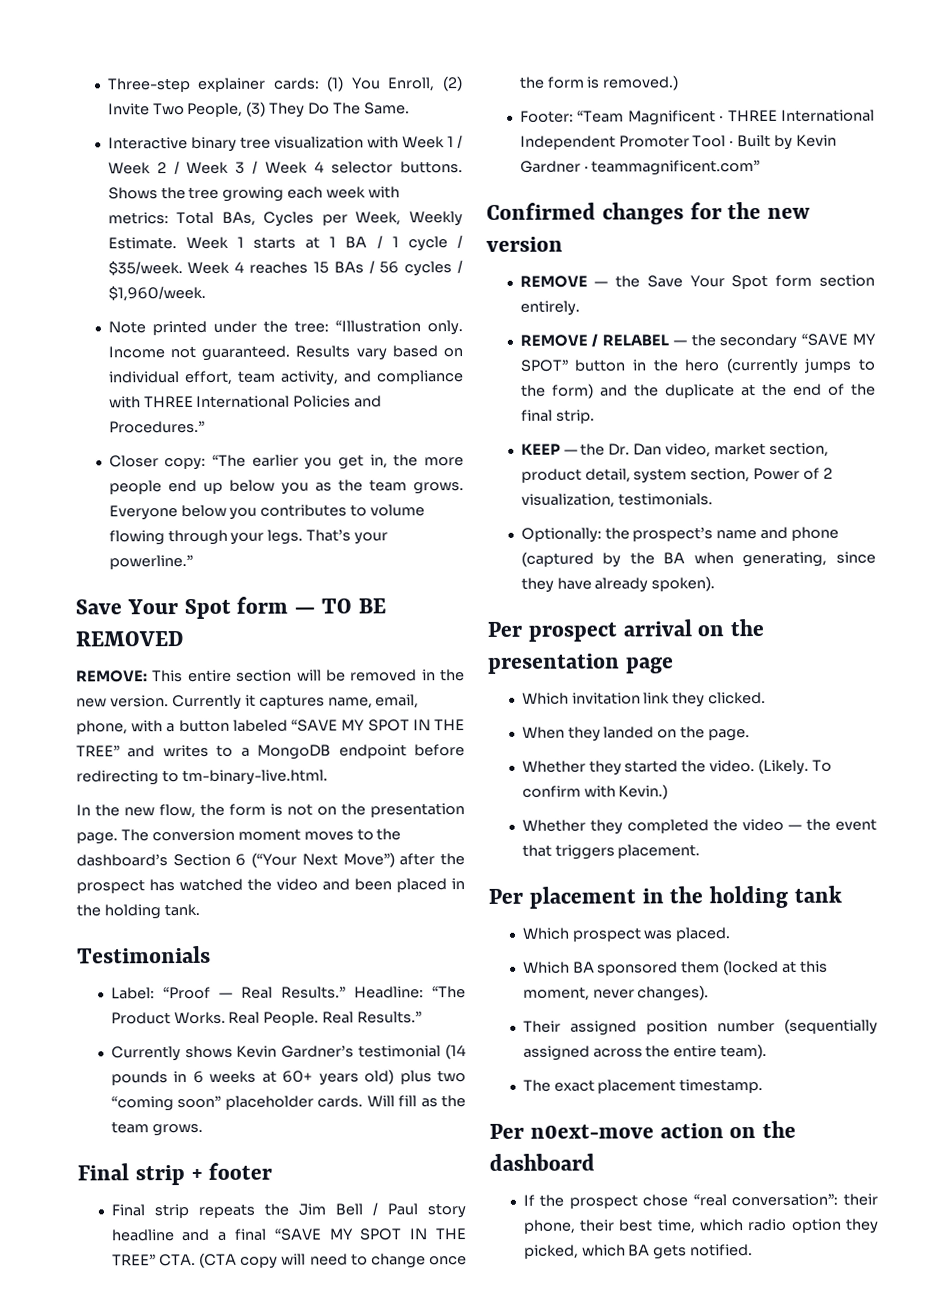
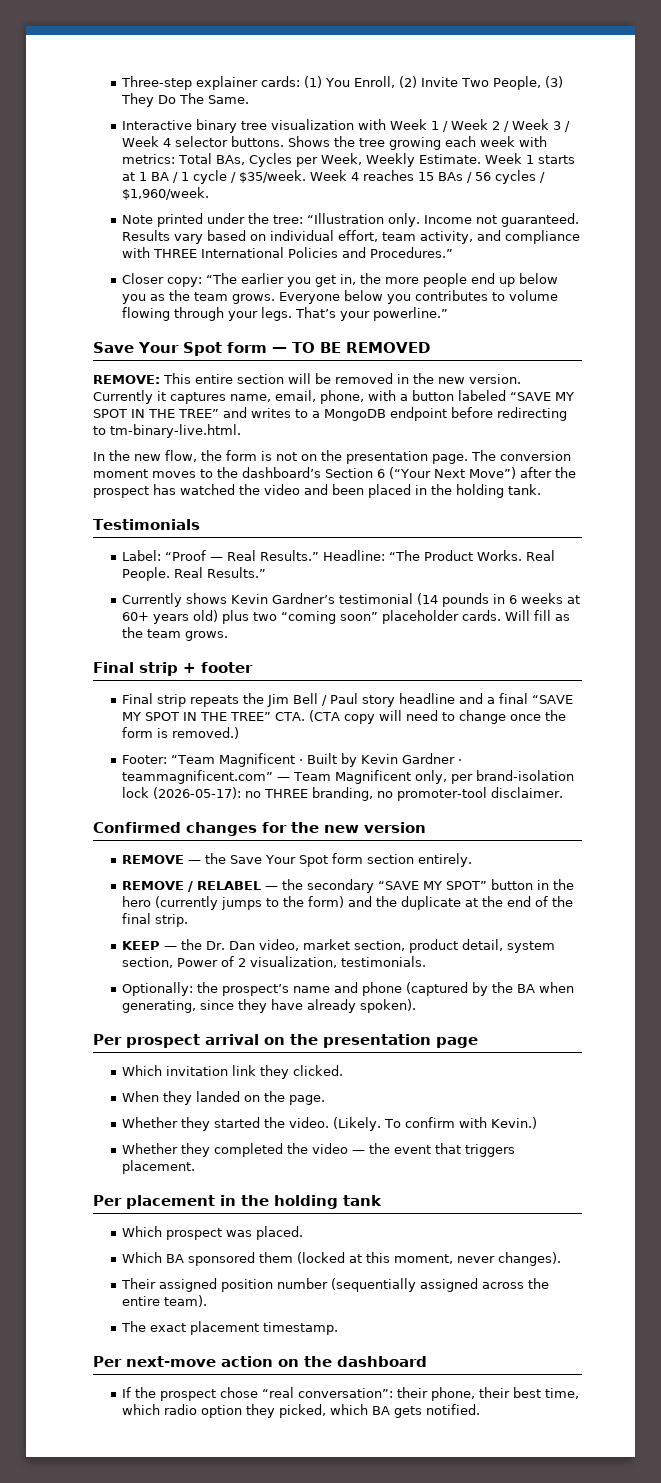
- Footer: “Team Magnificent · THREE International Independent Promoter Tool · Built by Kevin Gardner · teammagnificent.com”
+ Footer: “Team Magnificent · Built by Kevin Gardner · teammagnificent.com” — Team Magnificent only, per brand-isolation lock (2026-05-17): no THREE branding, no promoter-tool disclaimer.
- Per n0ext-move action on the dashboard
+ Per next-move action on the dashboard

